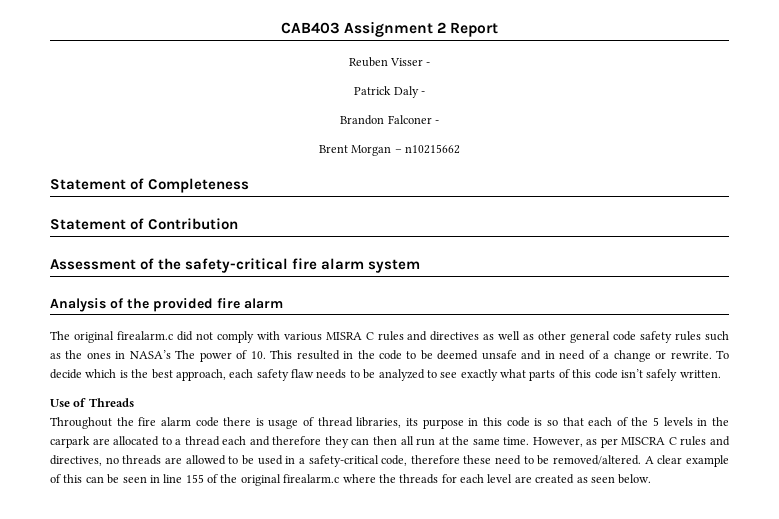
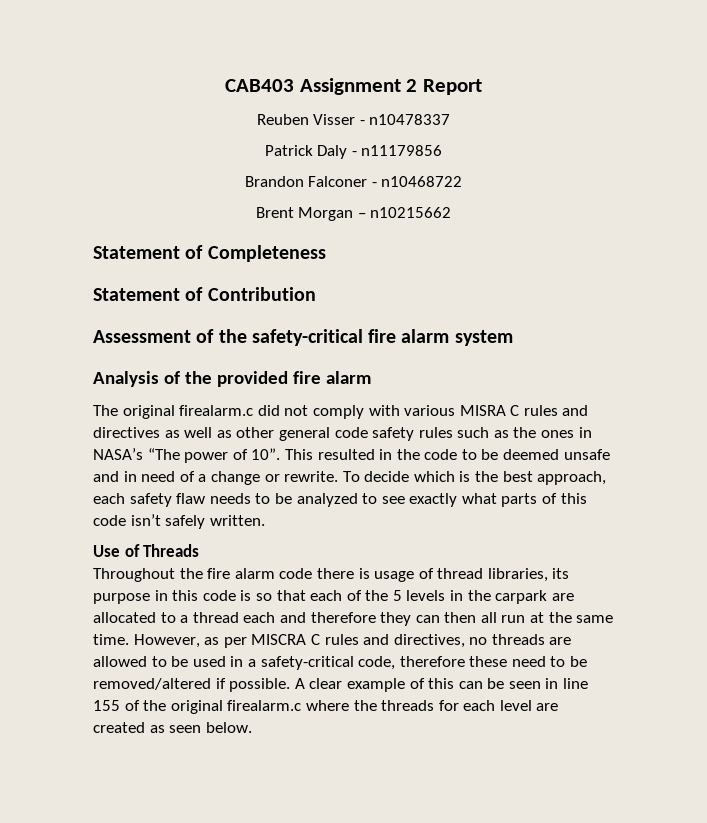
- Reuben Visser -
+ Reuben Visser - n10478337
- Patrick Daly -
+ Patrick Daly - n11179856
- Brandon Falconer -
+ Brandon Falconer - n10468722
- The original firealarm.c did not comply with various MISRA C rules and directives as well as other general code safety rules such as the ones in NASA’s The power of 10. This resulted in the code to be deemed unsafe and in need of a change or rewrite.
+ The original firealarm.c did not comply with various MISRA C rules and directives as well as other general code safety rules such as the ones in NASA’s “The power of 10”. This resulted in the code to be deemed unsafe and in need of a change or rewrite.
- However, as per MISCRA C rules and directives, no threads are allowed to be used in a safety-critical code, therefore these need to be removed/altered.
+ However, as per MISCRA C rules and directives, no threads are allowed to be used in a safety-critical code, therefore these need to be removed/altered if possible.

